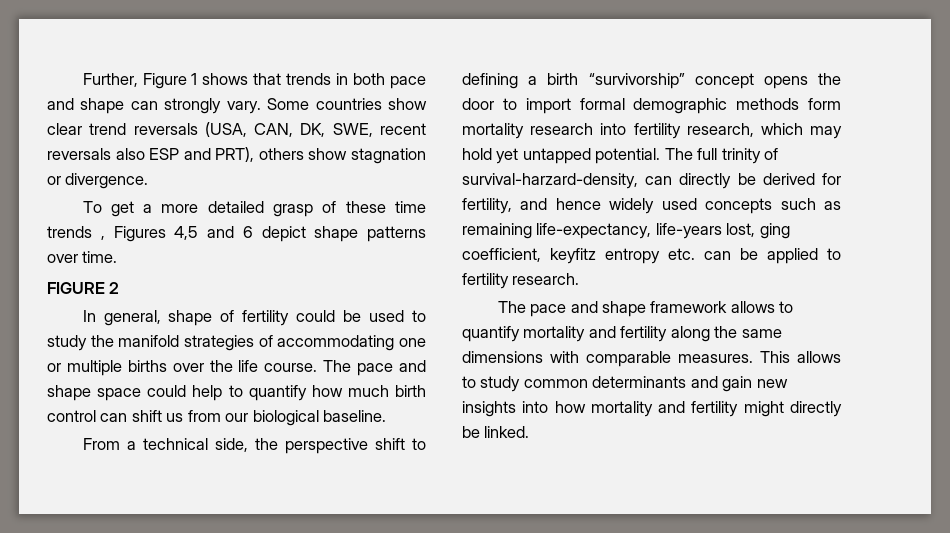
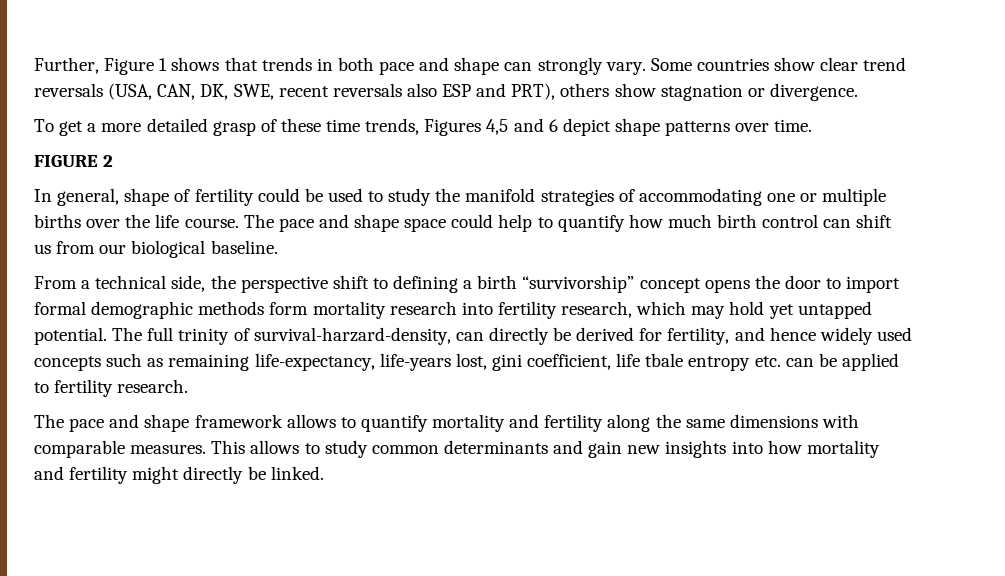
- To get a more detailed grasp of these time trends , Figures 4,5 and 6 depict shape patterns over time.
+ To get a more detailed grasp of these time trends, Figures 4,5 and 6 depict shape patterns over time.
- The full trinity of survival-harzard-density, can directly be derived for fertility, and hence widely used concepts such as remaining life-expectancy, life-years lost, ging coefficient, keyfitz entropy etc. can be applied to fertility research.
+ The full trinity of survival-harzard-density, can directly be derived for fertility, and hence widely used concepts such as remaining life-expectancy, life-years lost, gini coefficient, life tbale entropy etc. can be applied to fertility research.

